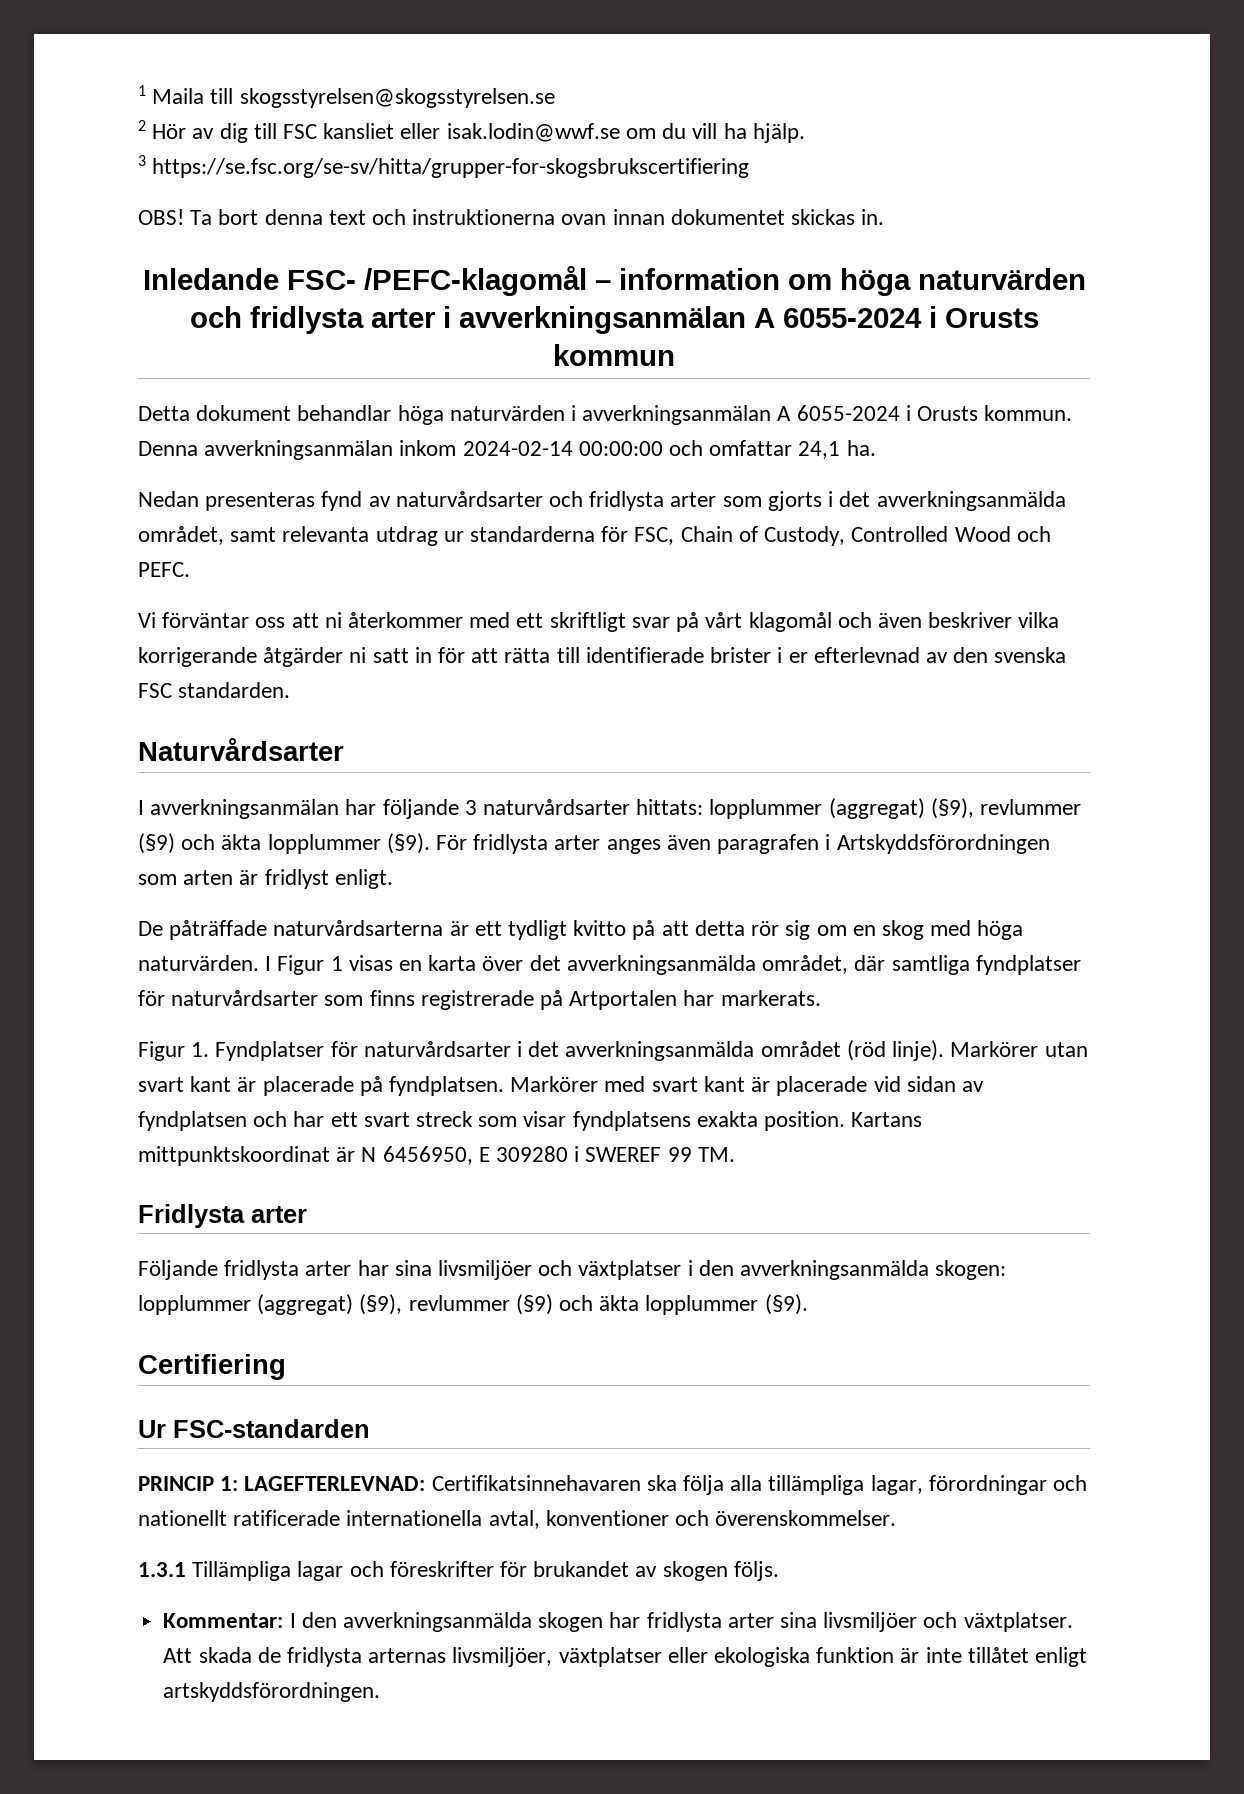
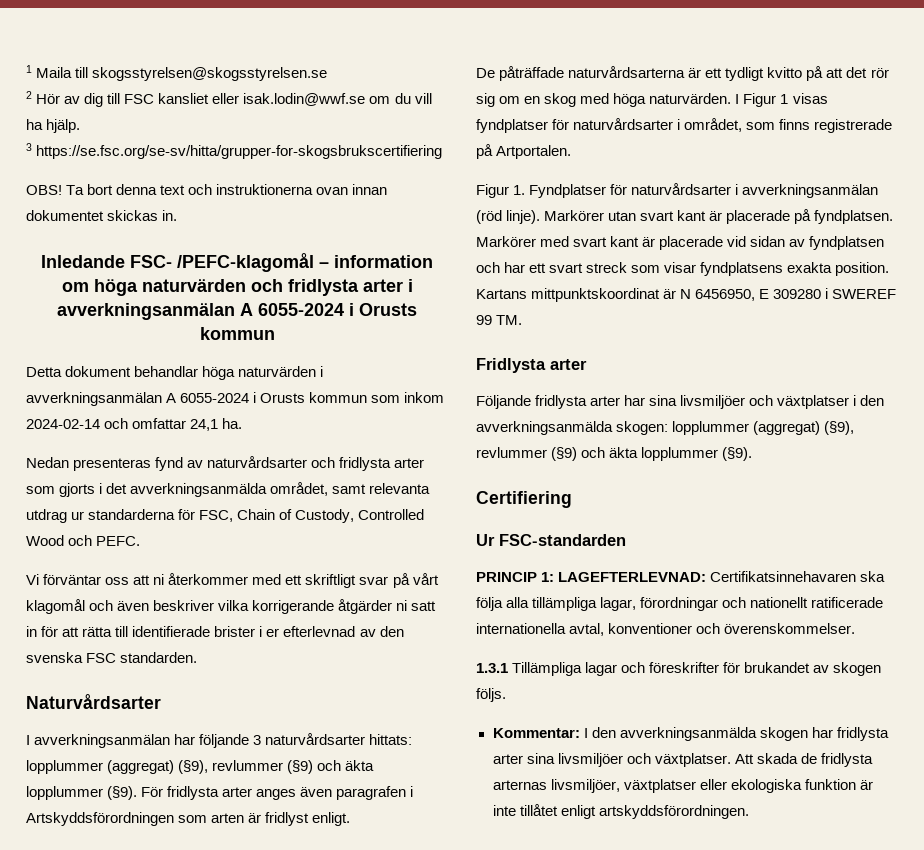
- Detta dokument behandlar höga naturvärden i avverkningsanmälan A 6055-2024 i Orusts kommun. Denna avverkningsanmälan inkom 2024-02-14 00:00:00 och omfattar 24,1 ha.
+ Detta dokument behandlar höga naturvärden i avverkningsanmälan A 6055-2024 i Orusts kommun som inkom 2024-02-14 och omfattar 24,1 ha.
- De påträffade naturvårdsarterna är ett tydligt kvitto på att detta rör sig om en skog med höga naturvärden.
+ De påträffade naturvårdsarterna är ett tydligt kvitto på att det rör sig om en skog med höga naturvärden.
- I Figur 1 visas en karta över det avverkningsanmälda området, där samtliga fyndplatser för naturvårdsarter som finns registrerade på Artportalen har markerats.
+ I Figur 1 visas fyndplatser för naturvårdsarter i området, som finns registrerade på Artportalen.
- Figur 1. Fyndplatser för naturvårdsarter i det avverkningsanmälda området (röd linje).
+ Figur 1. Fyndplatser för naturvårdsarter i avverkningsanmälan (röd linje).

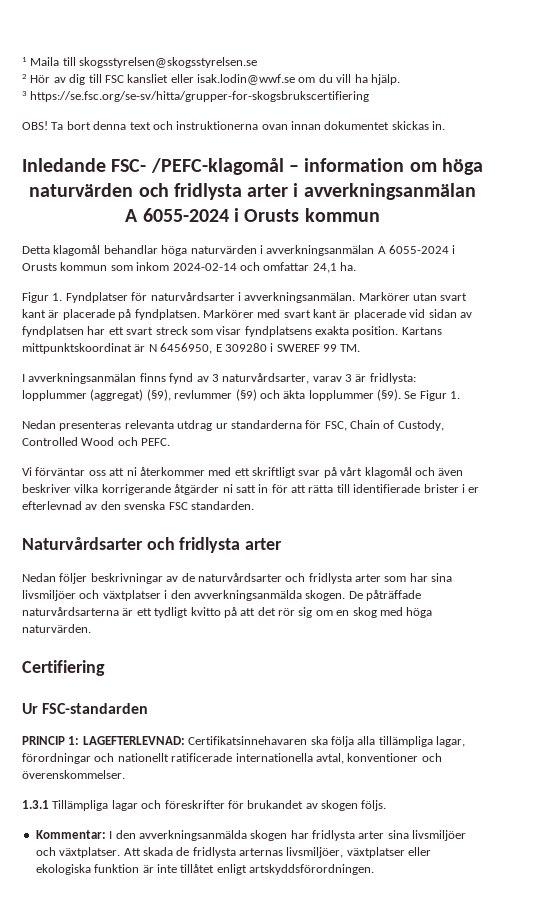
- Detta dokument behandlar höga naturvärden i avverkningsanmälan A 6055-2024 i Orusts kommun som inkom 2024-02-14 och omfattar 24,1 ha.
+ Detta klagomål behandlar höga naturvärden i avverkningsanmälan A 6055-2024 i Orusts kommun som inkom 2024-02-14 och omfattar 24,1 ha.
- Nedan presenteras fynd av naturvårdsarter och fridlysta arter som gjorts i det avverkningsanmälda området, samt relevanta utdrag ur standarderna för FSC, Chain of Custody, Controlled Wood och PEFC.
+ Figur 1. Fyndplatser för naturvårdsarter i avverkningsanmälan. Markörer utan svart kant är placerade på fyndplatsen. Markörer med svart kant är placerade vid sidan av fyndplatsen har ett svart streck som visar fyndplatsens exakta position. Kartans mittpunktskoordinat är N 6456950, E 309280 i SWEREF 99 TM.
+ I avverkningsanmälan finns fynd av 3 naturvårdsarter, varav 3 är fridlysta: lopplummer (aggregat) (§9), revlummer (§9) och äkta lopplummer (§9). Se Figur 1.
+ Nedan presenteras relevanta utdrag ur standarderna för FSC, Chain of Custody, Controlled Wood och PEFC.
- Naturvårdsarter
- I avverkningsanmälan har följande 3 naturvårdsarter hittats: lopplummer (aggregat) (§9), revlummer (§9) och äkta lopplummer (§9). För fridlysta arter anges även paragrafen i Artskyddsförordningen som arten är fridlyst enligt.
- De påträffade naturvårdsarterna är ett tydligt kvitto på att det rör sig om en skog med höga naturvärden. I Figur 1 visas fyndplatser för naturvårdsarter i området, som finns registrerade på Artportalen.
- Figur 1. Fyndplatser för naturvårdsarter i avverkningsanmälan (röd linje). Markörer utan svart kant är placerade på fyndplatsen. Markörer med svart kant är placerade vid sidan av fyndplatsen och har ett svart streck som visar fyndplatsens exakta position. Kartans mittpunktskoordinat är N 6456950, E 309280 i SWEREF 99 TM.
- Fridlysta arter
- Följande fridlysta arter har sina livsmiljöer och växtplatser i den avverkningsanmälda skogen: lopplummer (aggregat) (§9), revlummer (§9) och äkta lopplummer (§9).
+ Naturvårdsarter och fridlysta arter
+ Nedan följer beskrivningar av de naturvårdsarter och fridlysta arter som har sina livsmiljöer och växtplatser i den avverkningsanmälda skogen. De påträffade naturvårdsarterna är ett tydligt kvitto på att det rör sig om en skog med höga naturvärden.

